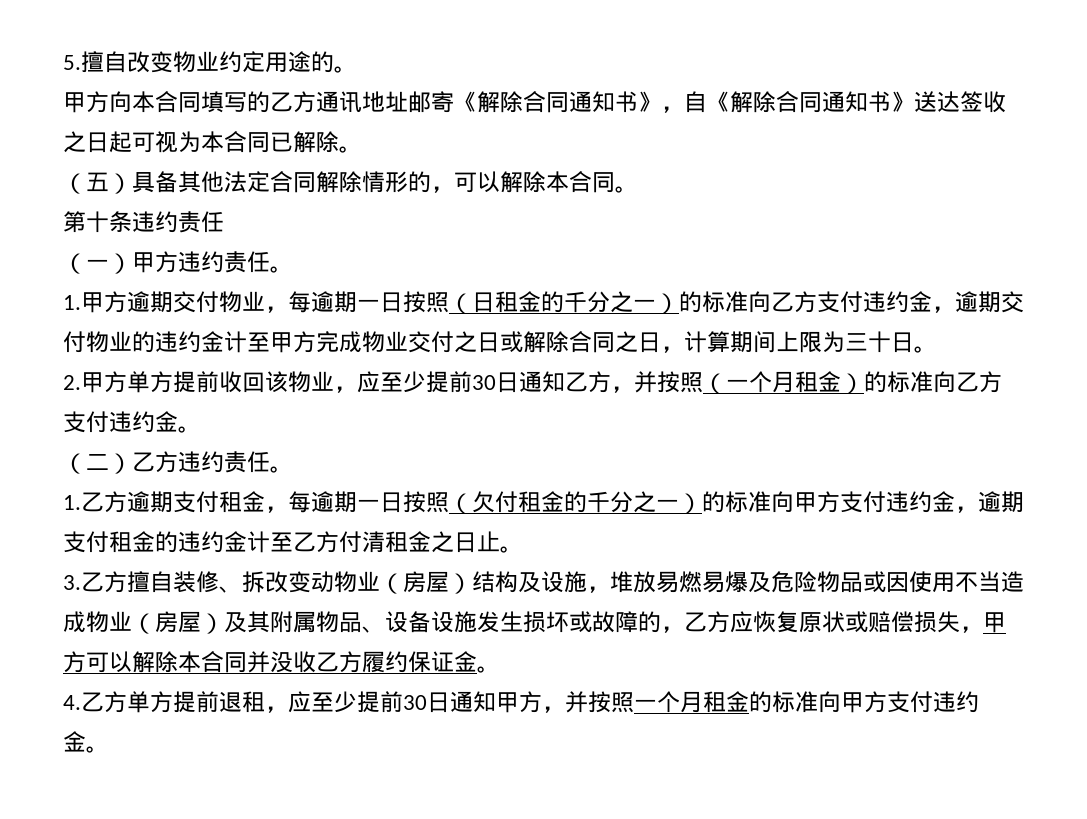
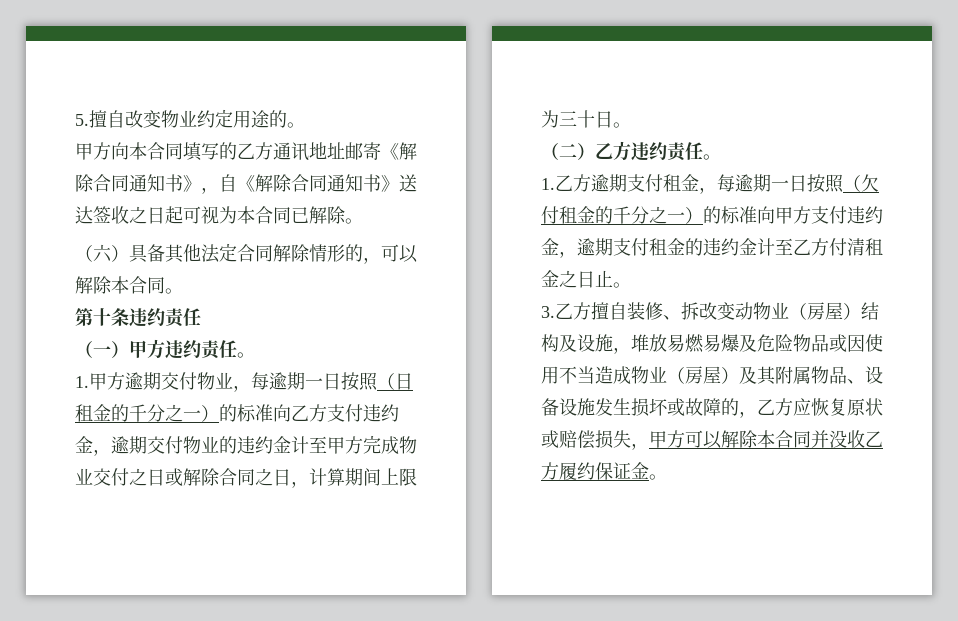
- （五）具备其他法定合同解除情形的，可以解除本合同。
+ （六）具备其他法定合同解除情形的，可以解除本合同。
- 2.甲方单方提前收回该物业，应至少提前30日通知乙方，并按照（一个月租金）的标准向乙方支付违约金。
- 4.乙方单方提前退租，应至少提前30日通知甲方，并按照一个月租金的标准向甲方支付违约金。

